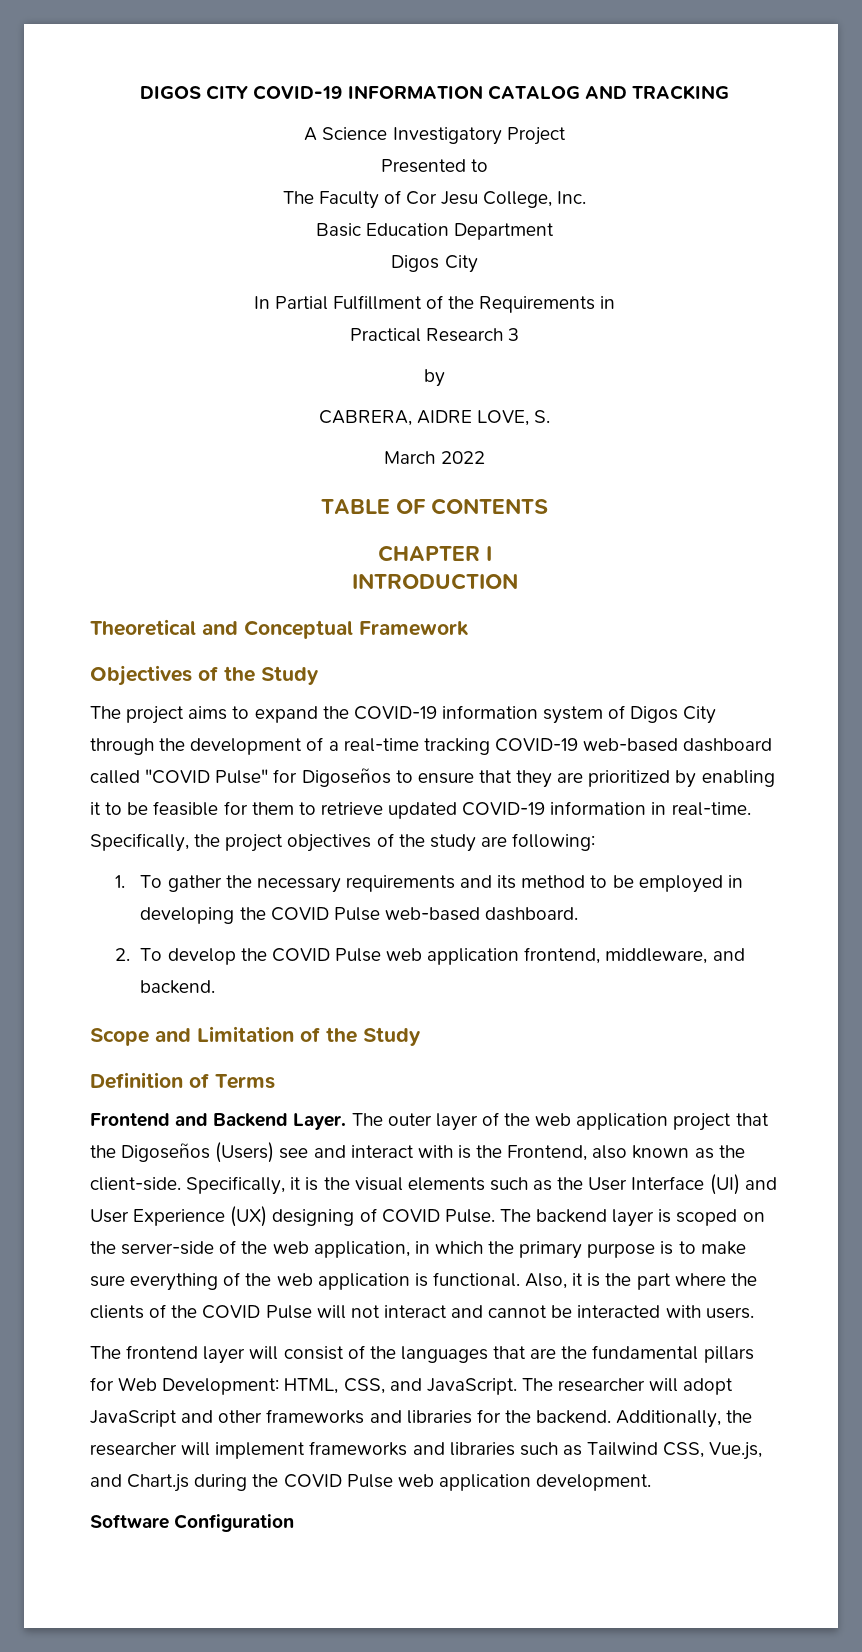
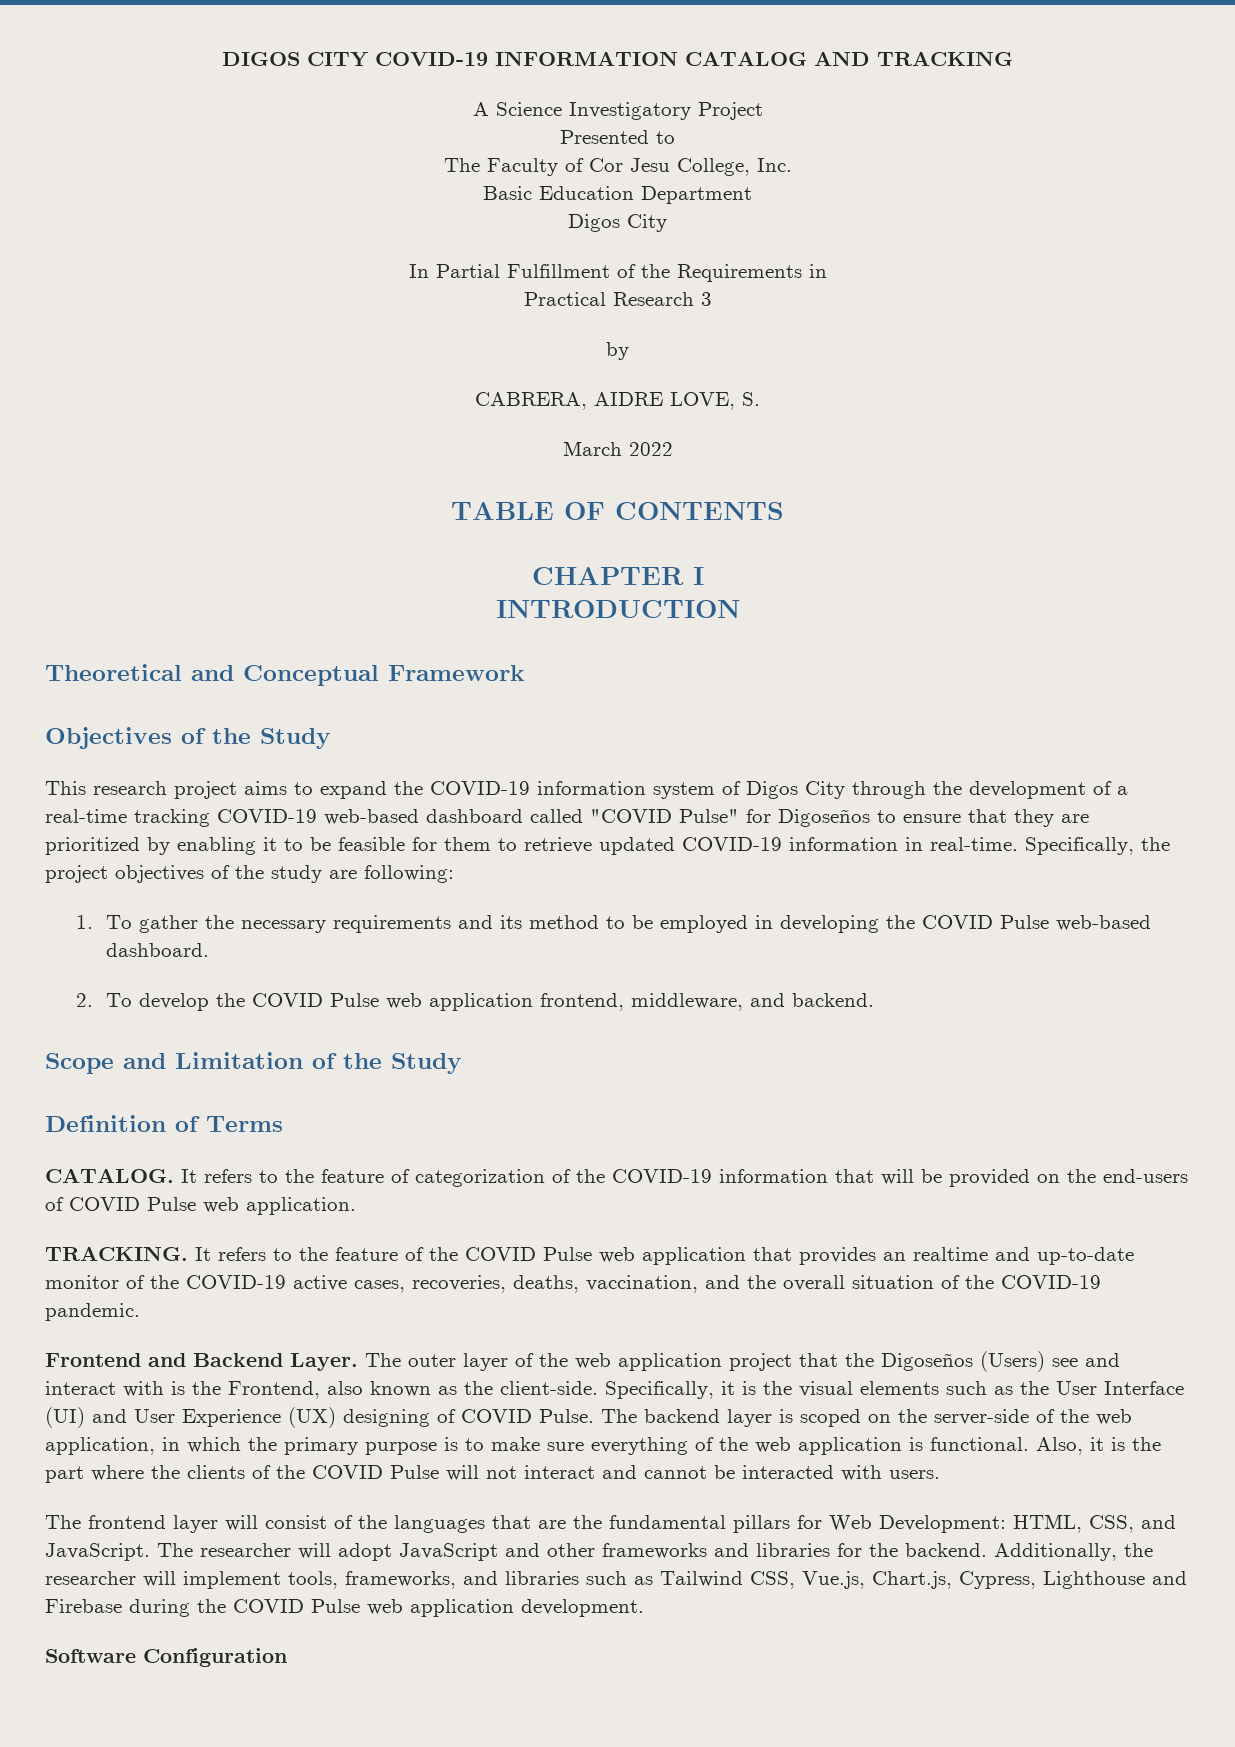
- The project aims to expand the COVID-19 information system of Digos City through the development of a real-time tracking COVID-19 web-based dashboard called "COVID Pulse" for Digoseños to ensure that they are prioritized by enabling it to be feasible for them to retrieve updated COVID-19 information in real-time.
+ This research project aims to expand the COVID-19 information system of Digos City through the development of a real-time tracking COVID-19 web-based dashboard called "COVID Pulse" for Digoseños to ensure that they are prioritized by enabling it to be feasible for them to retrieve updated COVID-19 information in real-time.
+ CATALOG. It refers to the feature of categorization of the COVID-19 information that will be provided on the end-users of COVID Pulse web application.
+ TRACKING. It refers to the feature of the COVID Pulse web application that provides an realtime and up-to-date monitor of the COVID-19 active cases, recoveries, deaths, vaccination, and the overall situation of the COVID-19 pandemic.
- Additionally, the researcher will implement frameworks and libraries such as Tailwind CSS, Vue.js, and Chart.js during the COVID Pulse web application development.
+ Additionally, the researcher will implement tools, frameworks, and libraries such as Tailwind CSS, Vue.js, Chart.js, Cypress, Lighthouse and Firebase during the COVID Pulse web application development.

